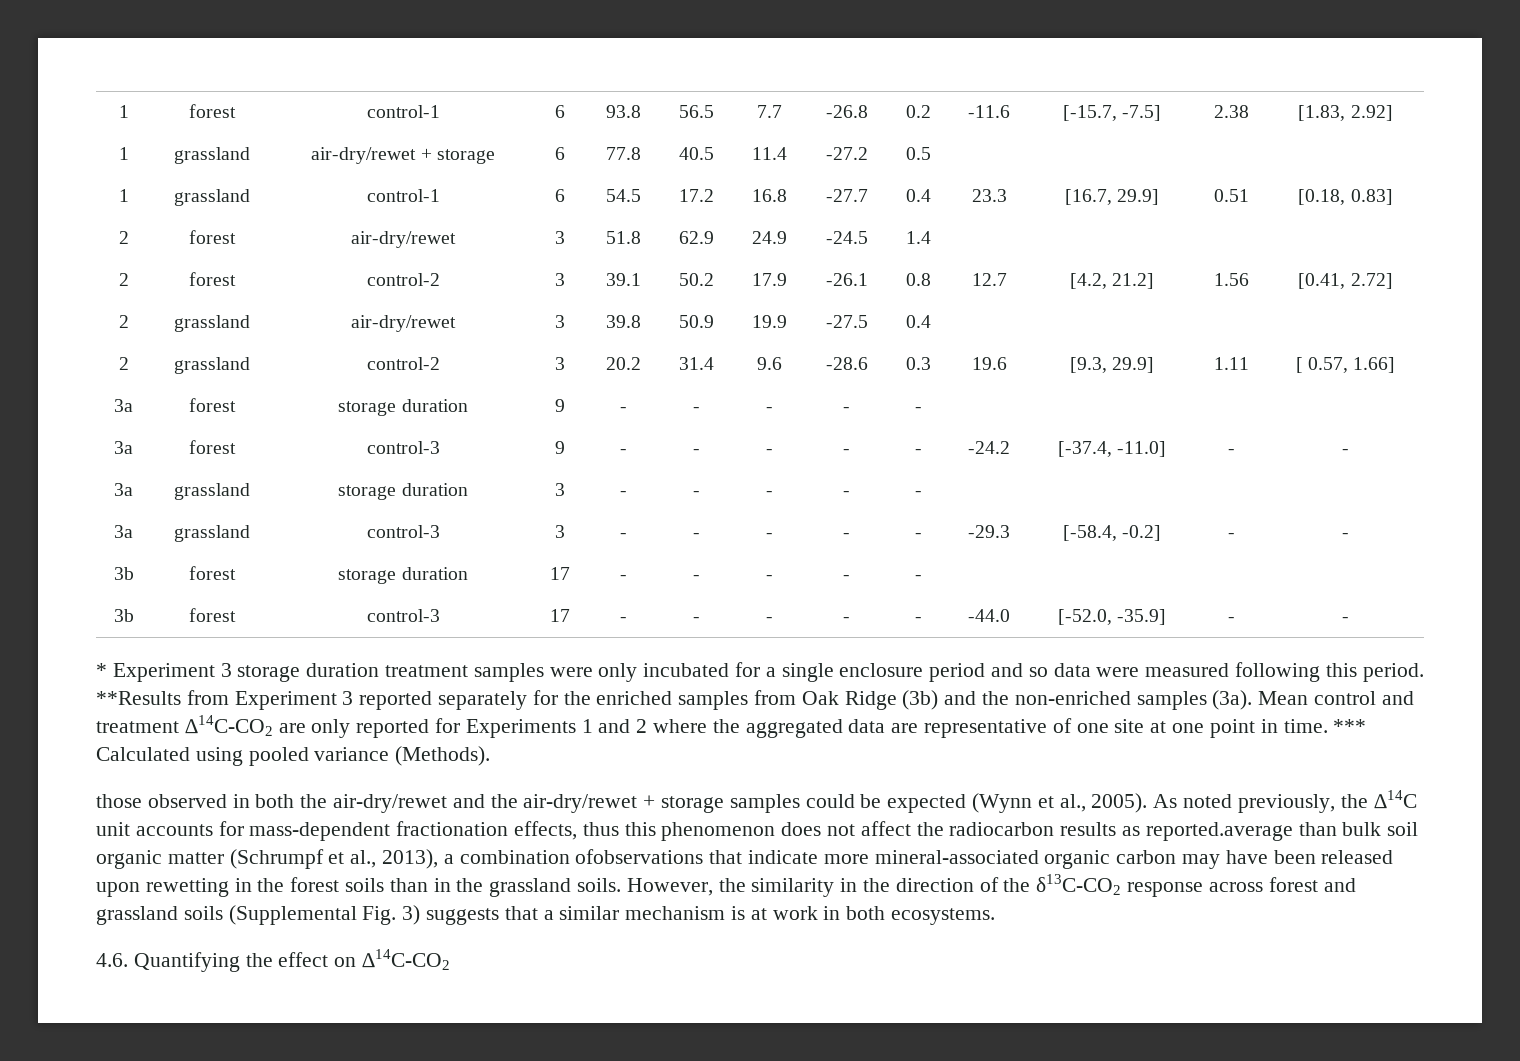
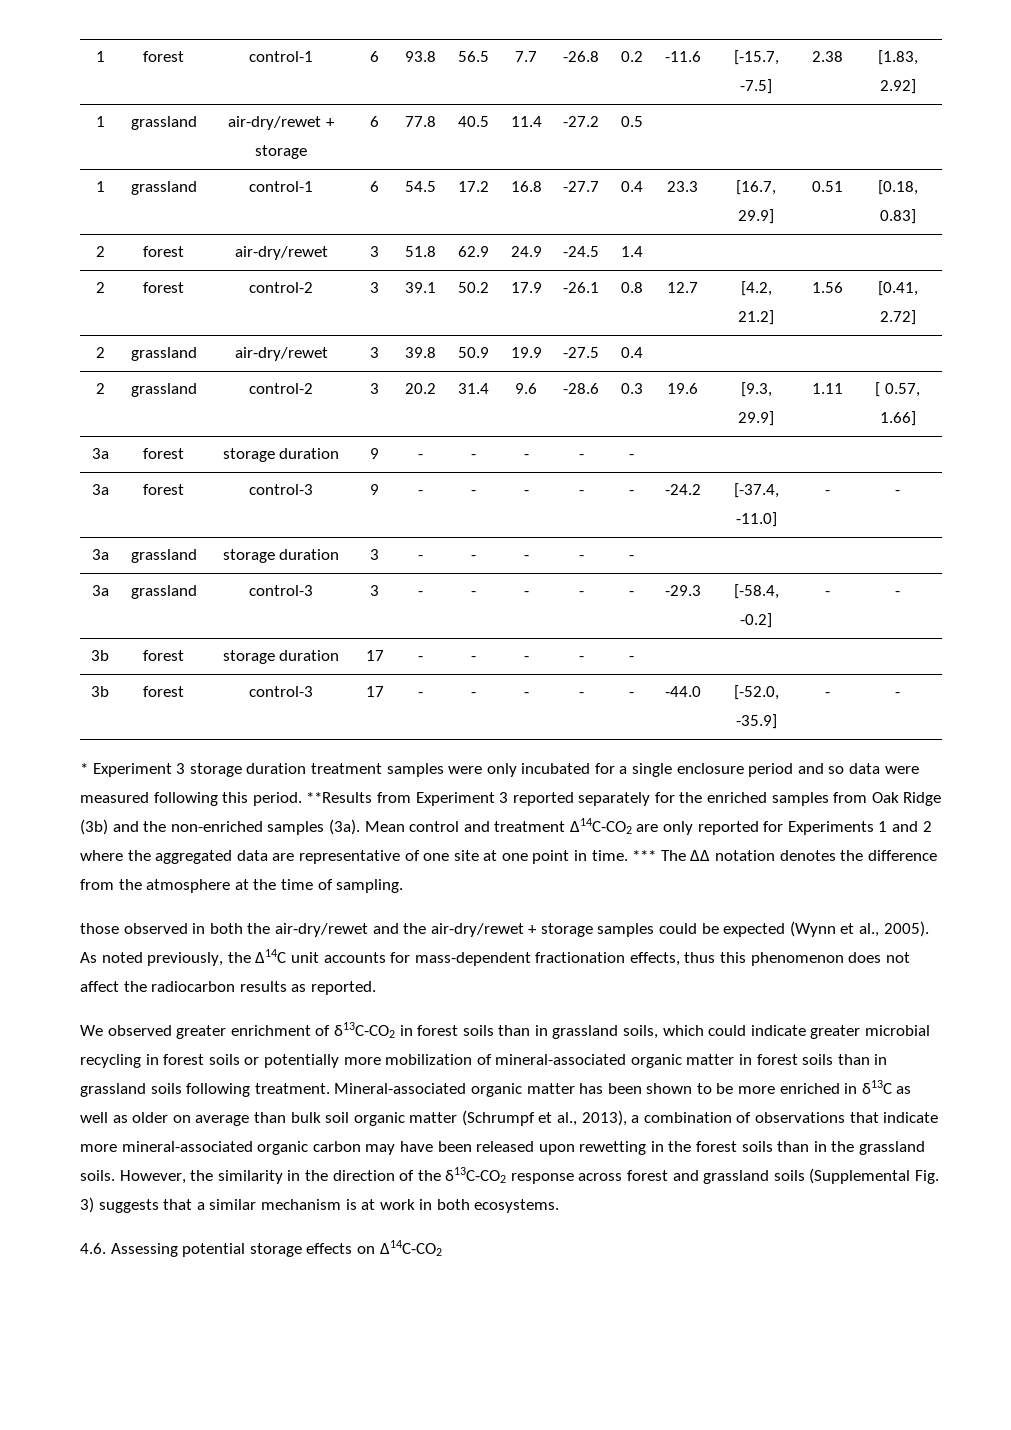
- *** Calculated using pooled variance (Methods).
+ *** The ∆∆ notation denotes the difference from the atmosphere at the time of sampling.
- As noted previously, the ∆14C unit accounts for mass-dependent fractionation effects, thus this phenomenon does not affect the radiocarbon results as reported.average than bulk soil organic matter (Schrumpf et al., 2013), a combination ofobservations that indicate more mineral-associated organic carbon may have been released upon rewetting in the forest soils than in the grassland soils.
+ As noted previously, the ∆14C unit accounts for mass-dependent fractionation effects, thus this phenomenon does not affect the radiocarbon results as reported.
+ We observed greater enrichment of δ13C-CO2 in forest soils than in grassland soils, which could indicate greater microbial recycling in forest soils or potentially more mobilization of mineral-associated organic matter in forest soils than in grassland soils following treatment. Mineral-associated organic matter has been shown to be more enriched in δ13C as well as older on average than bulk soil organic matter (Schrumpf et al., 2013), a combination of observations that indicate more mineral-associated organic carbon may have been released upon rewetting in the forest soils than in the grassland soils.
- 4.6. Quantifying the effect on ∆14C-CO2
+ 4.6. Assessing potential storage effects on ∆14C-CO2

